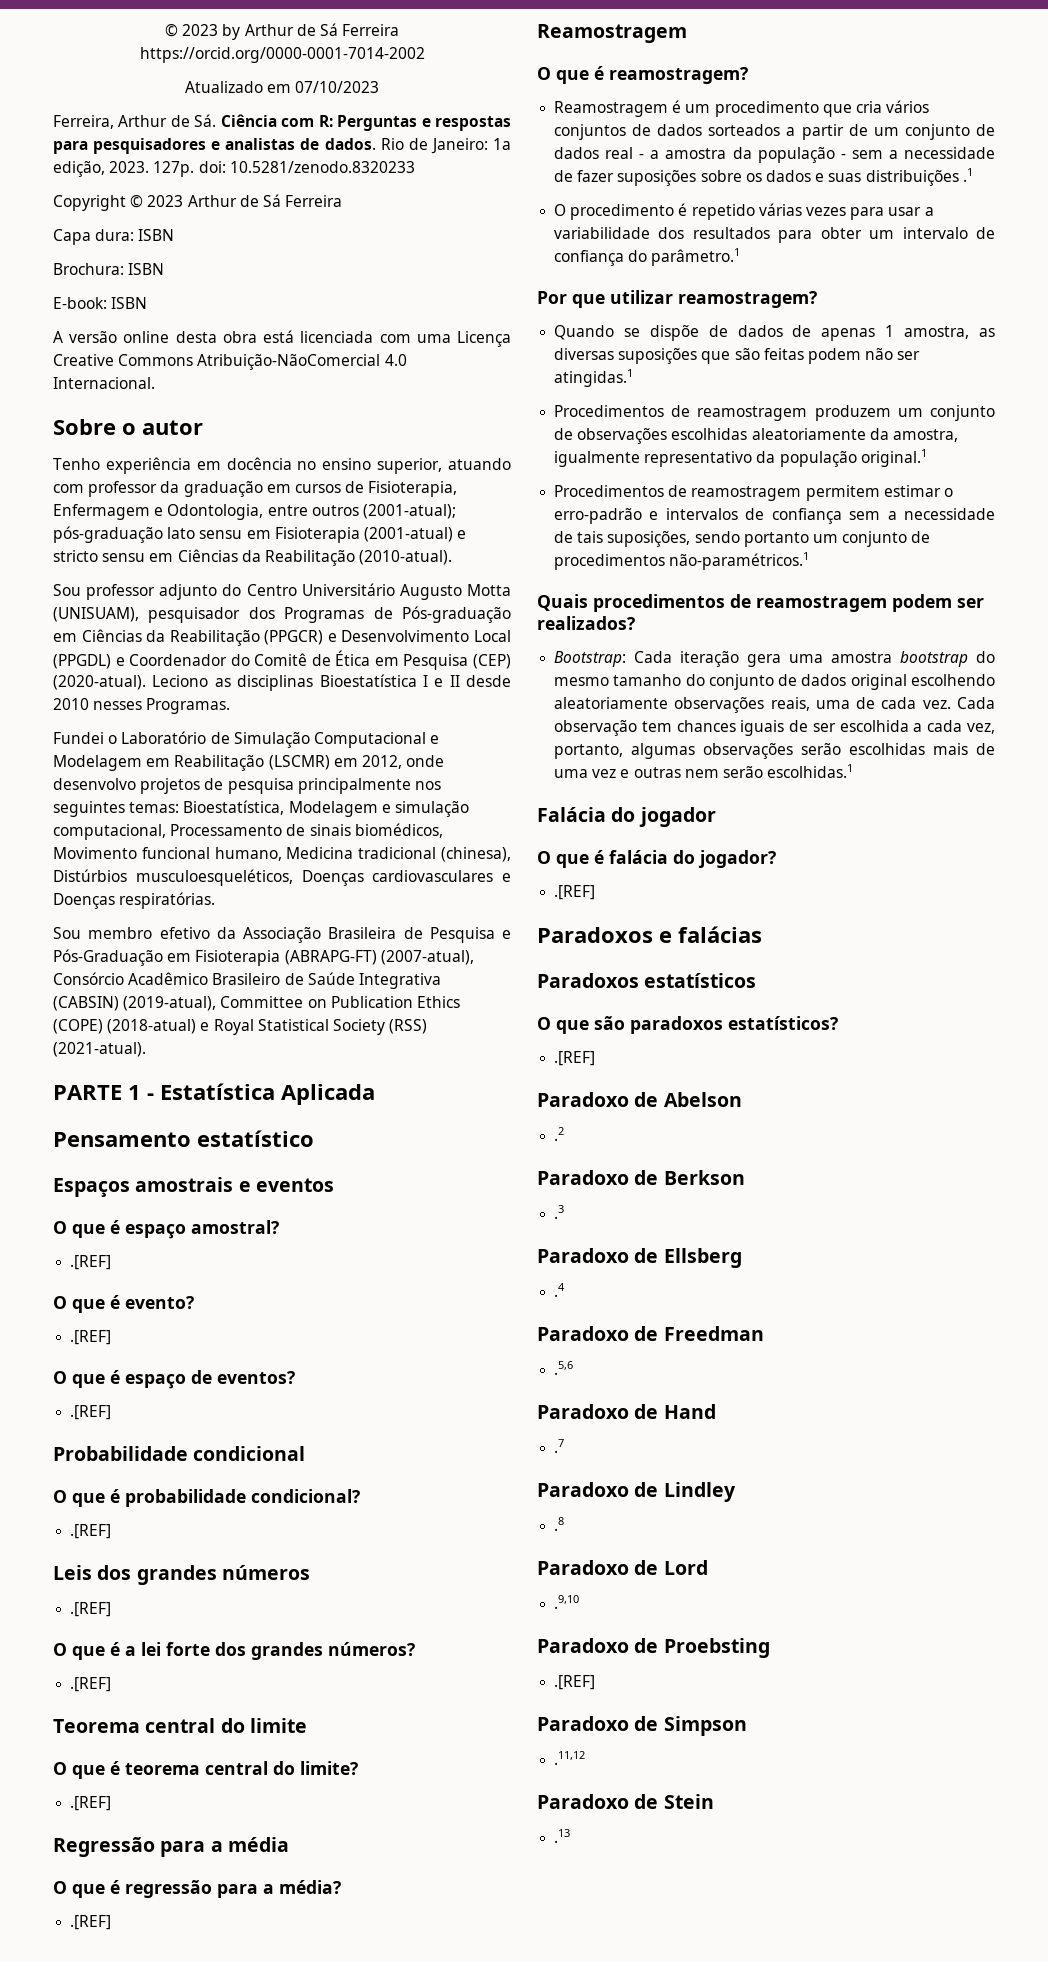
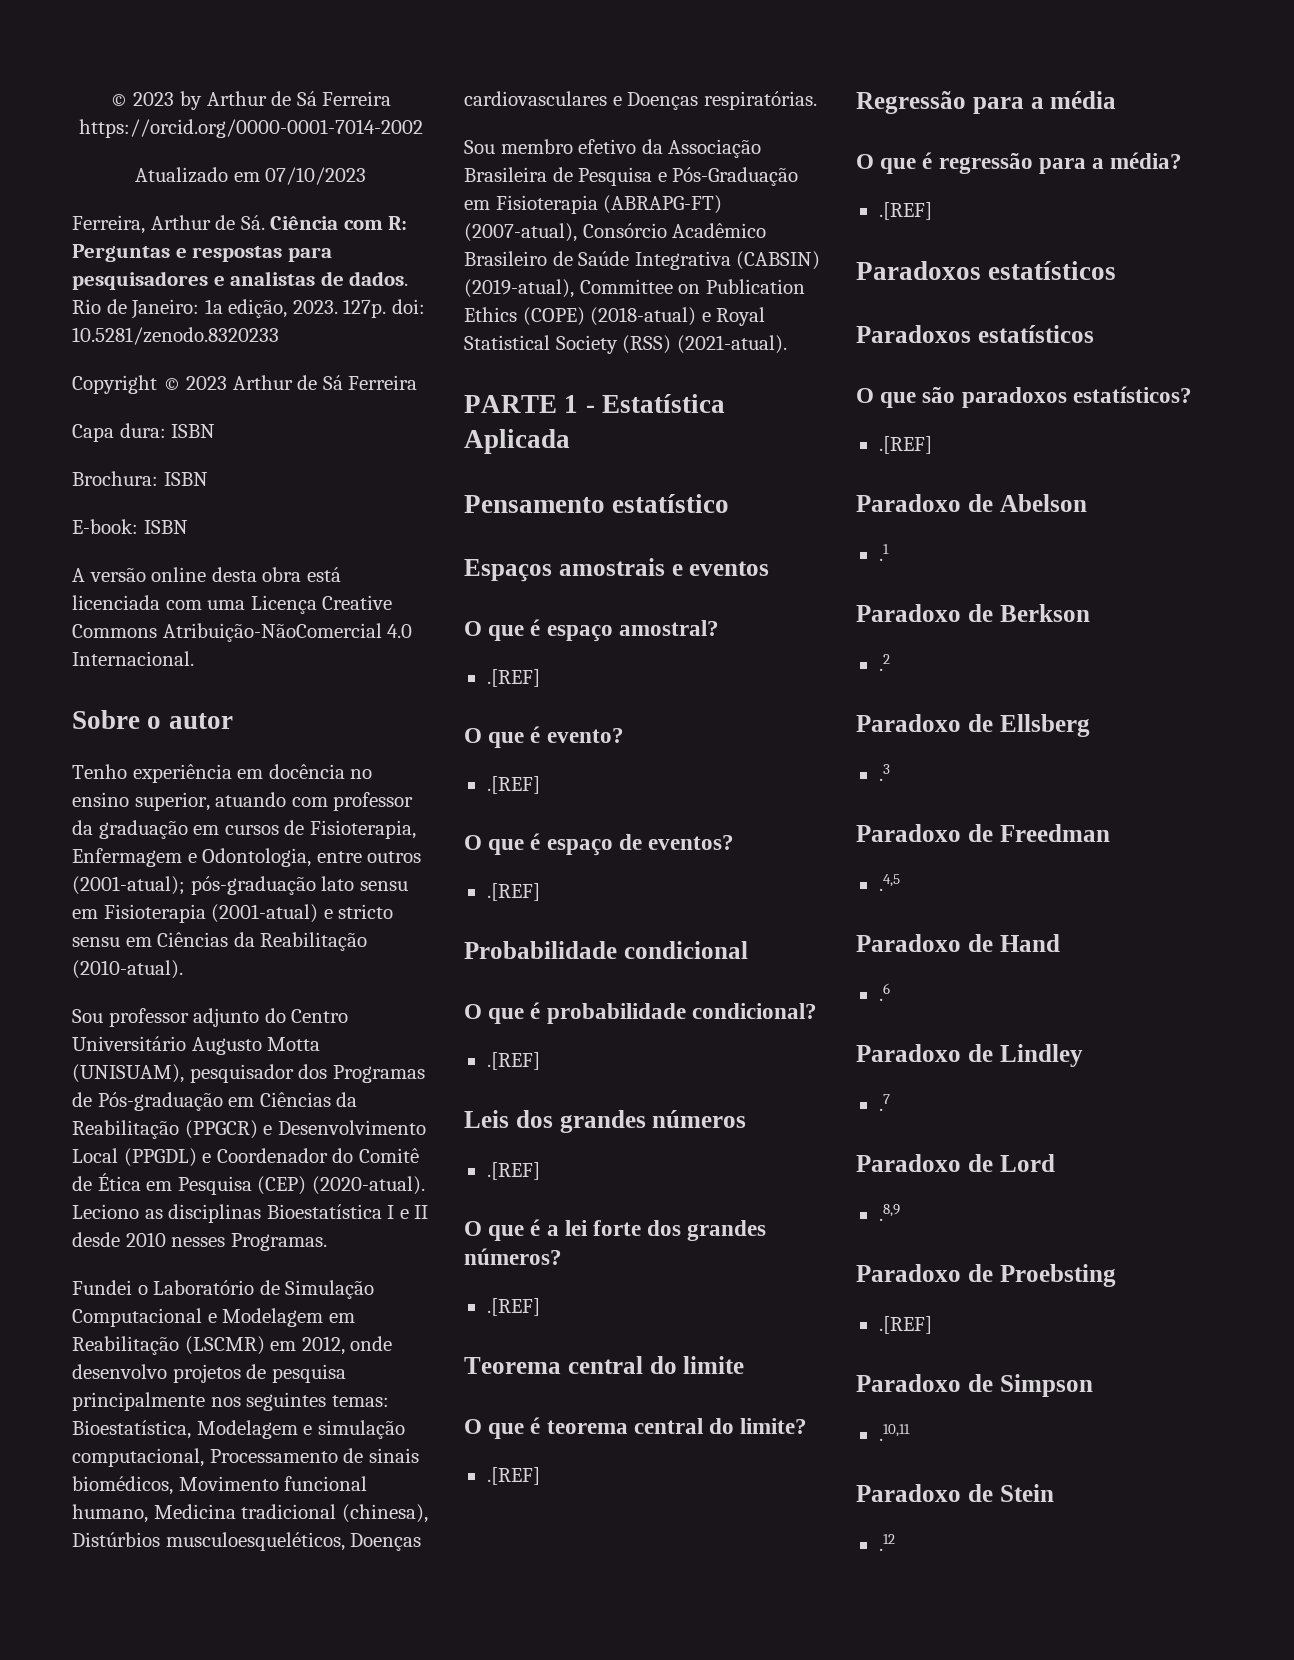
  O que é regressão para a média?
  .[REF]
- Reamostragem
- O que é reamostragem?
- Reamostragem é um procedimento que cria vários conjuntos de dados sorteados a partir de um conjunto de dados real - a amostra da população - sem a necessidade de fazer suposições sobre os dados e suas distribuições .1
- O procedimento é repetido várias vezes para usar a variabilidade dos resultados para obter um intervalo de confiança do parâmetro.1
- Por que utilizar reamostragem?
- Quando se dispõe de dados de apenas 1 amostra, as diversas suposições que são feitas podem não ser atingidas.1
- Procedimentos de reamostragem produzem um conjunto de observações escolhidas aleatoriamente da amostra, igualmente representativo da população original.1
- Procedimentos de reamostragem permitem estimar o erro-padrão e intervalos de confiança sem a necessidade de tais suposições, sendo portanto um conjunto de procedimentos não-paramétricos.1
- Quais procedimentos de reamostragem podem ser realizados?
- Bootstrap: Cada iteração gera uma amostra bootstrap do mesmo tamanho do conjunto de dados original escolhendo aleatoriamente observações reais, uma de cada vez. Cada observação tem chances iguais de ser escolhida a cada vez, portanto, algumas observações serão escolhidas mais de uma vez e outras nem serão escolhidas.1
- Falácia do jogador
- O que é falácia do jogador?
- .[REF]
- Paradoxos e falácias
+ Paradoxos estatísticos
- .2
+ .1
- .3
+ .2
- .4
+ .3
- .5,6
+ .4,5
- .7
+ .6
- .8
+ .7
- .9,10
+ .8,9
- .11,12
+ .10,11
- .13
+ .12

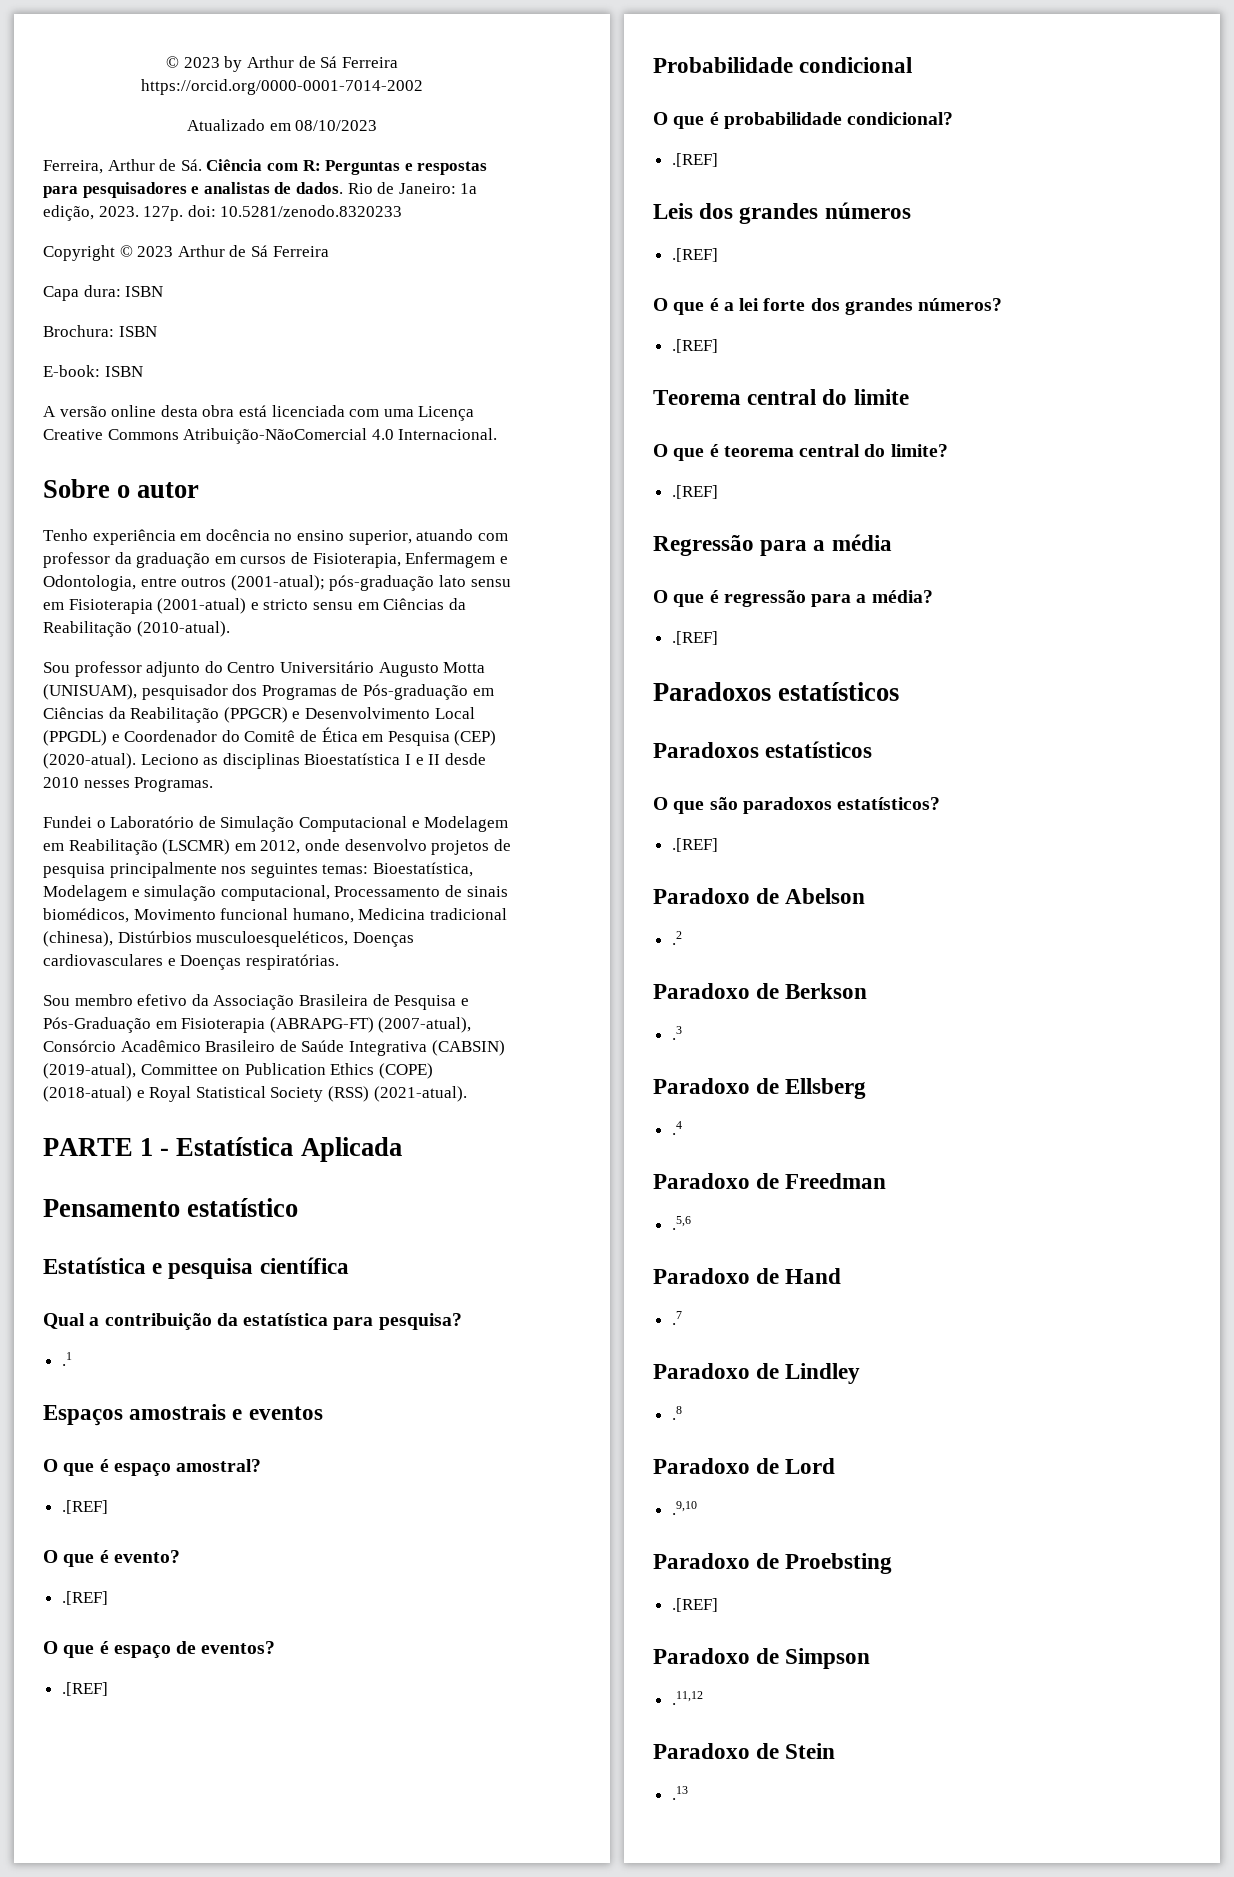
- Atualizado em 07/10/2023
+ Atualizado em 08/10/2023
+ Estatística e pesquisa científica
+ Qual a contribuição da estatística para pesquisa?
+ .1
- .1
+ .2
- .2
+ .3
- .3
+ .4
- .4,5
+ .5,6
- .6
+ .7
- .7
+ .8
- .8,9
+ .9,10
- .10,11
+ .11,12
- .12
+ .13

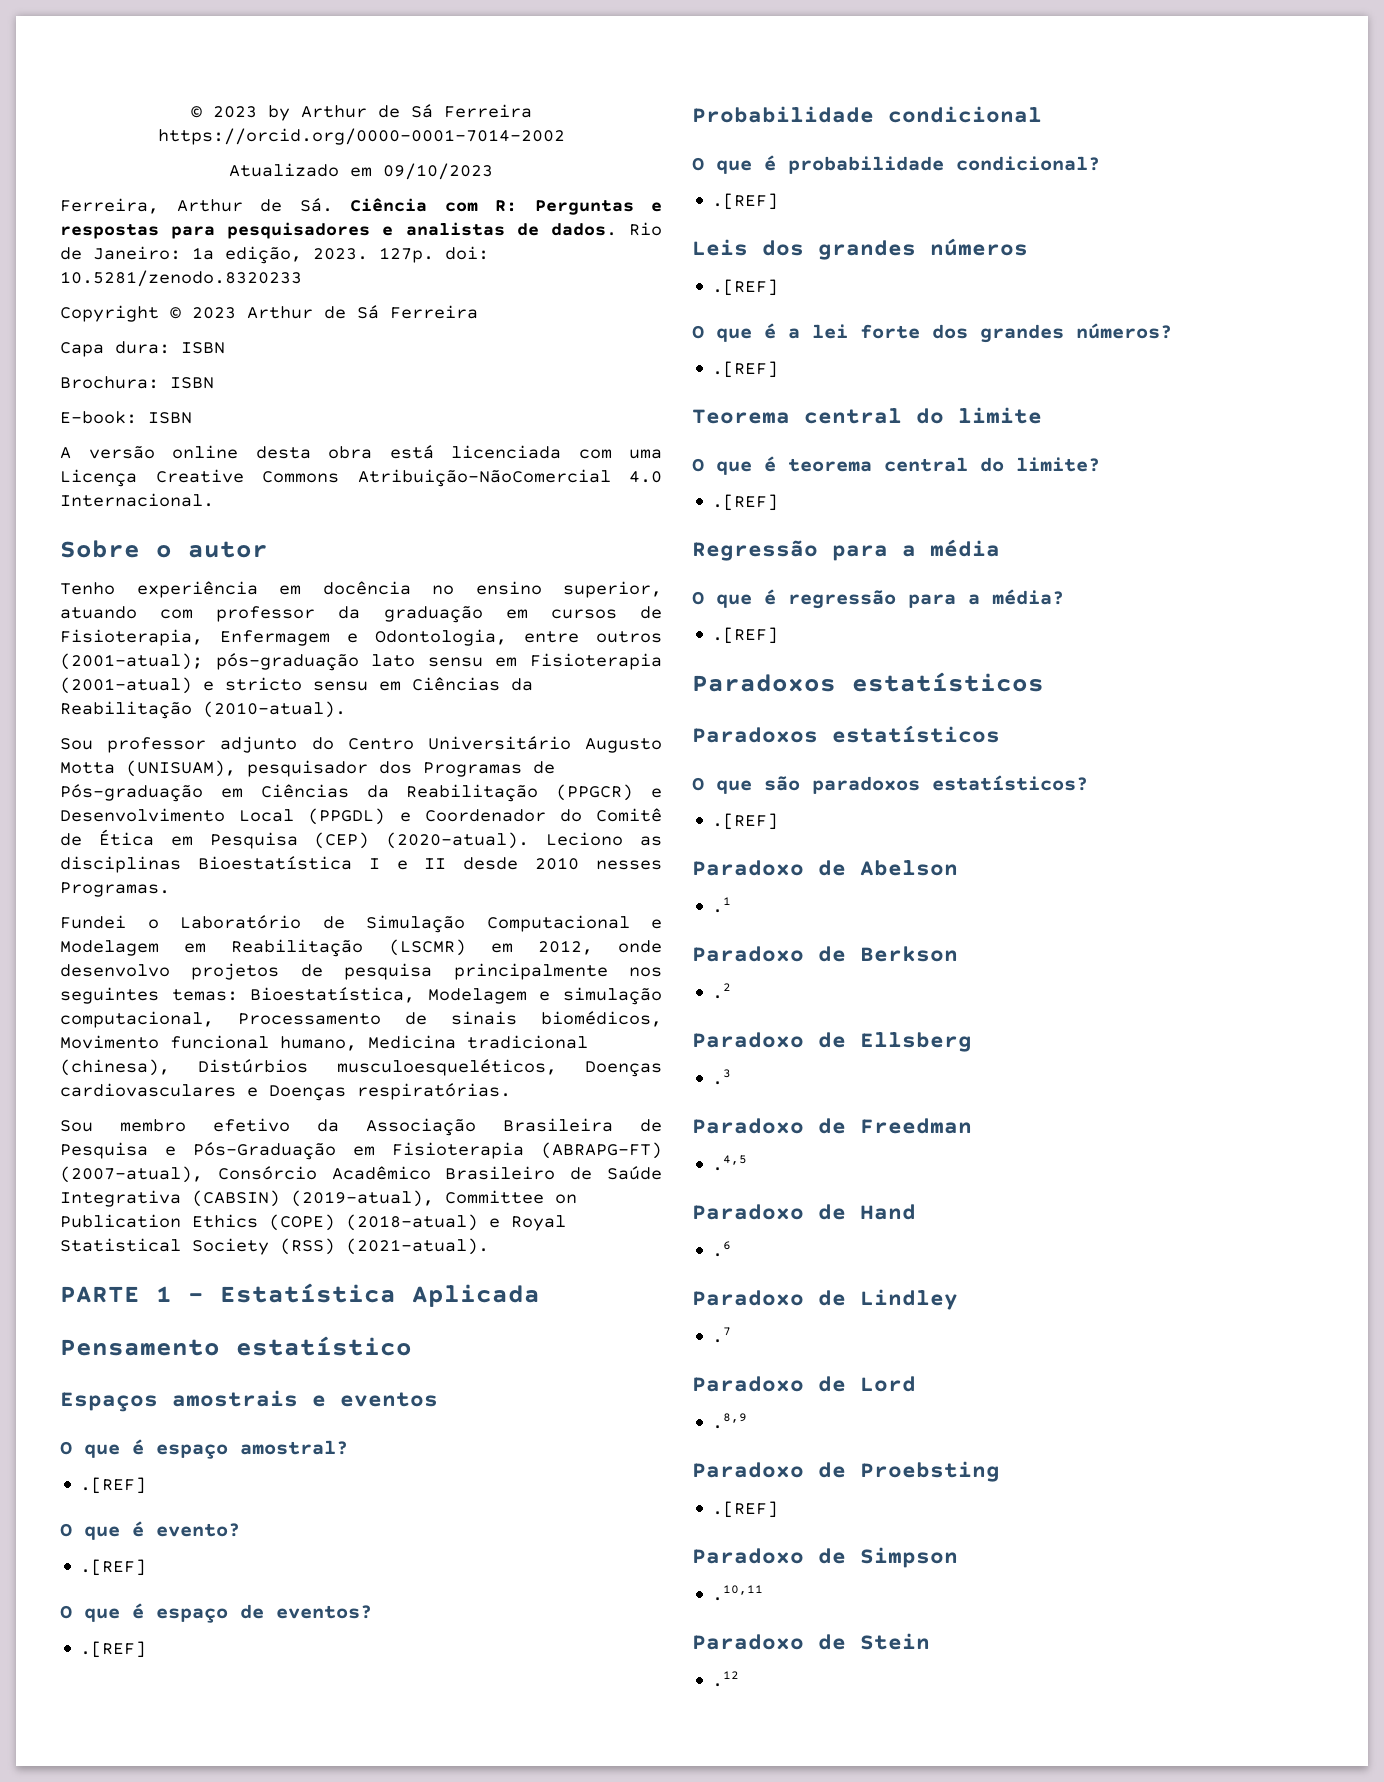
- Atualizado em 08/10/2023
+ Atualizado em 09/10/2023
- Estatística e pesquisa científica
- Qual a contribuição da estatística para pesquisa?
- .1
- .2
+ .1
- .3
+ .2
- .4
+ .3
- .5,6
+ .4,5
- .7
+ .6
- .8
+ .7
- .9,10
+ .8,9
- .11,12
+ .10,11
- .13
+ .12

